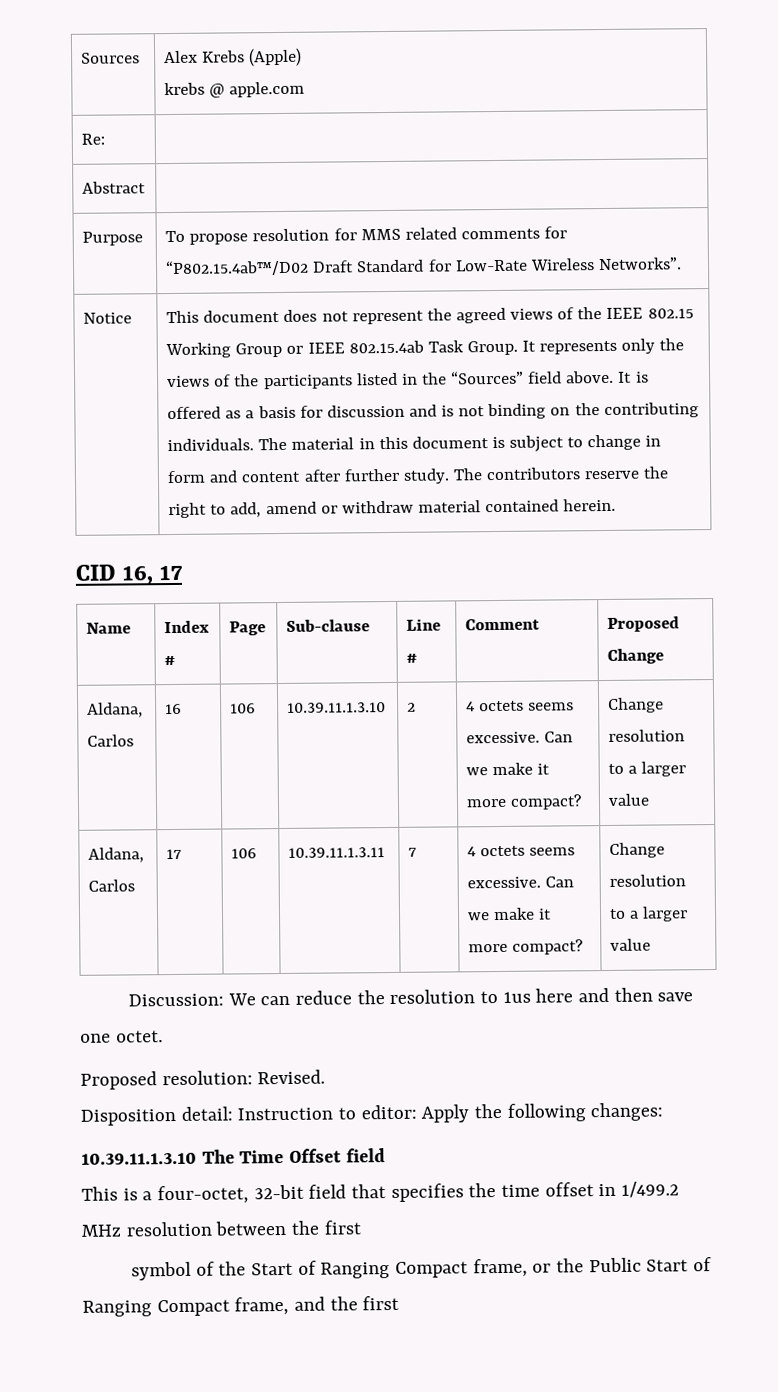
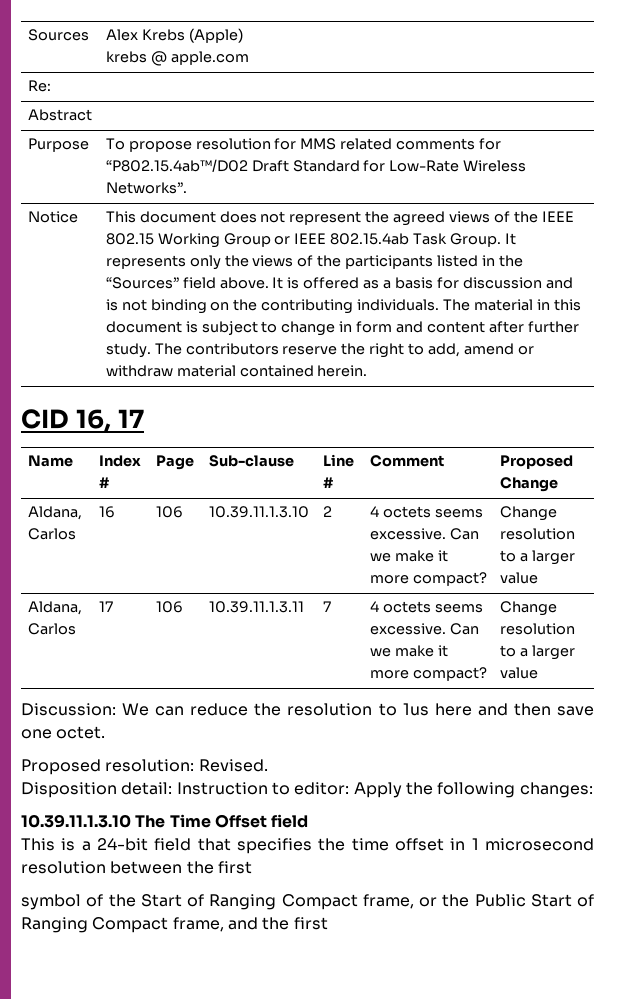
- This is a four-octet, 32-bit field that specifies the time offset in 1/499.2 MHz resolution between the first
+ This is a 24-bit field that specifies the time offset in 1 microsecond resolution between the first

